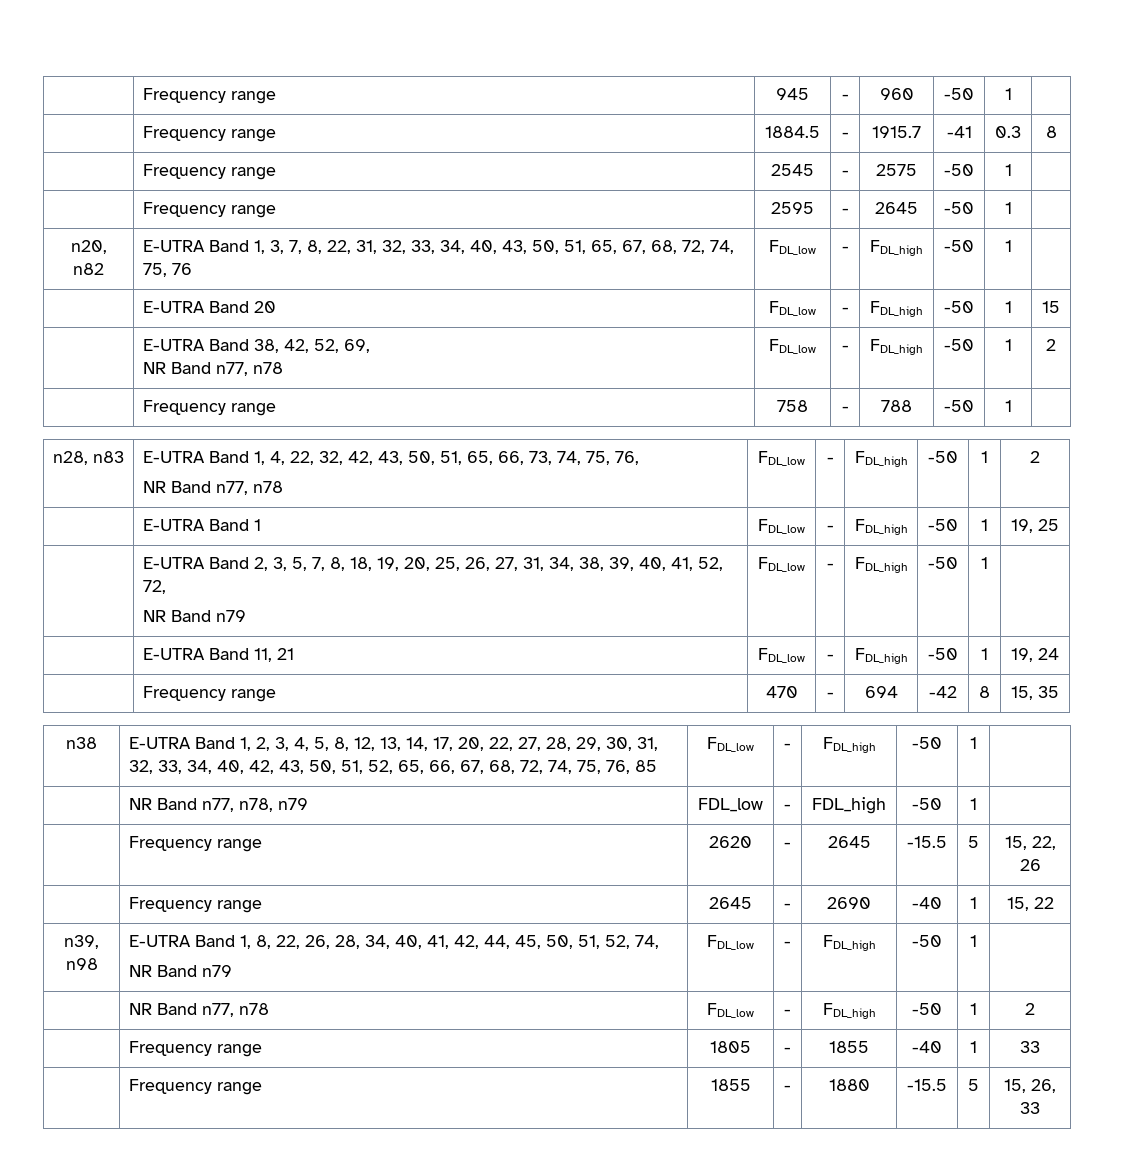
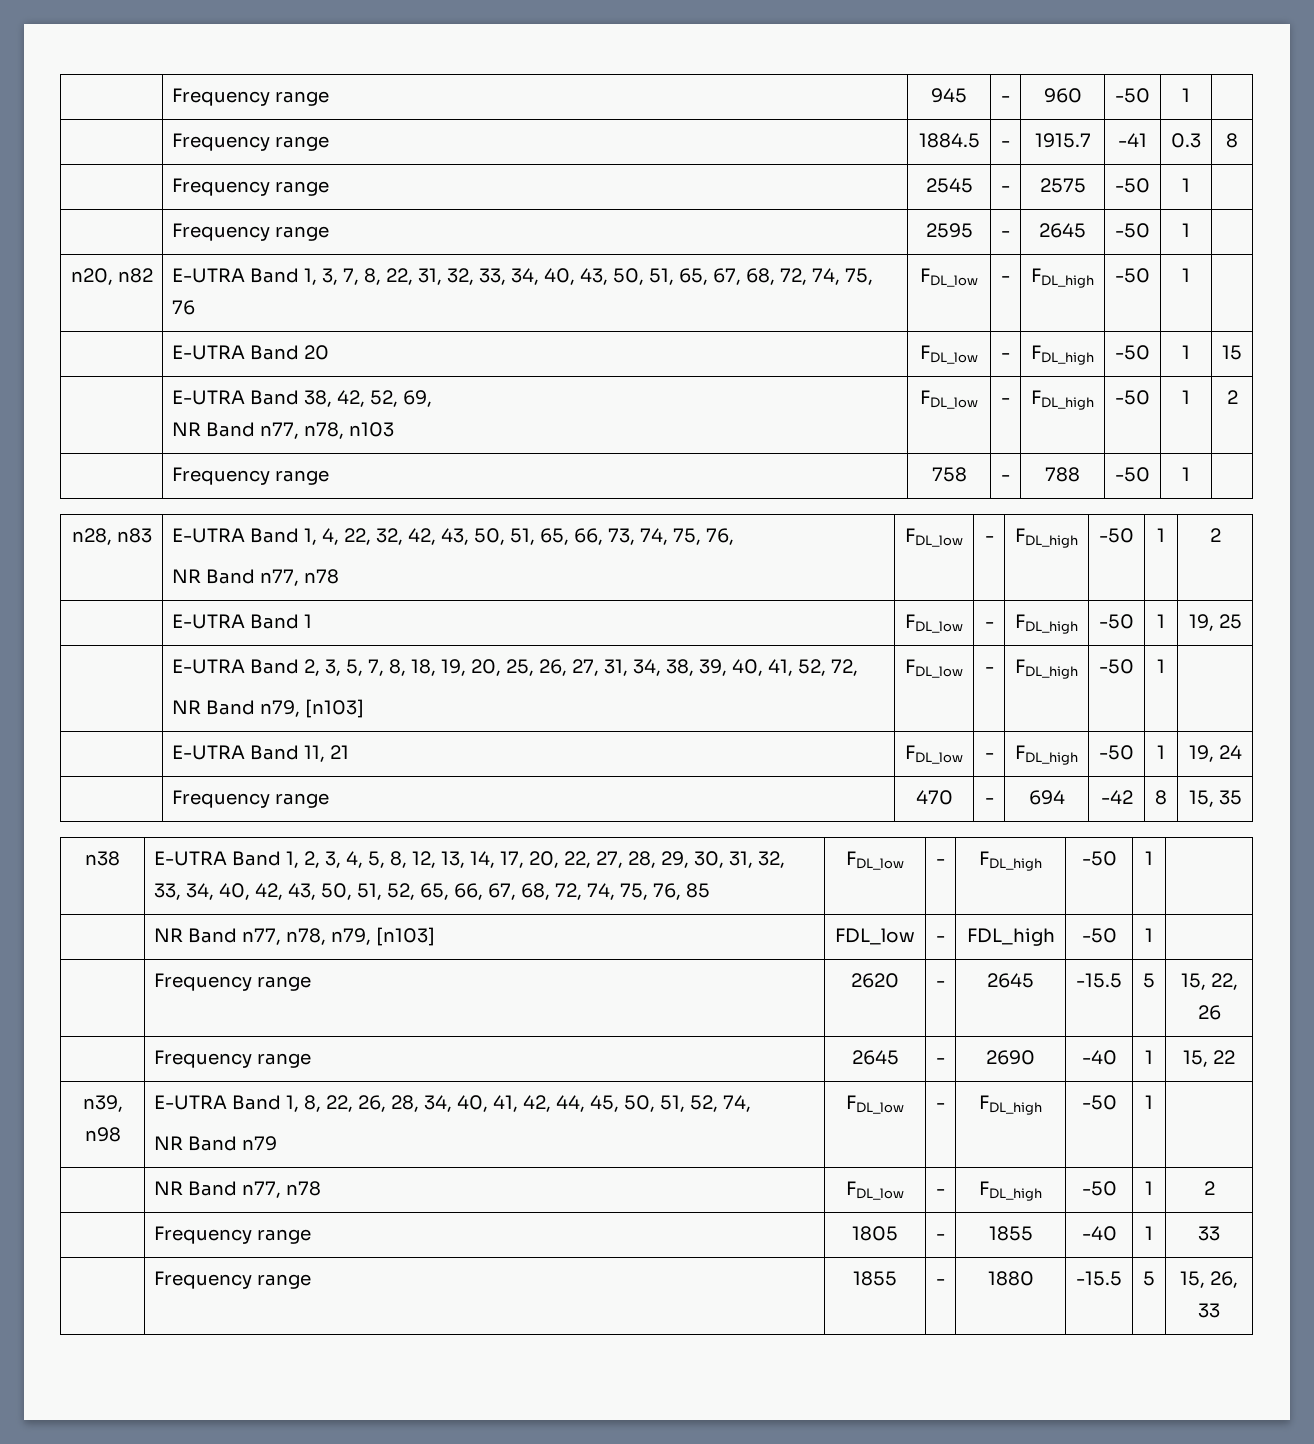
  | E-UTRA Band 38, 42, 52, 69,
- NR Band n77, n78 | FDL_low | - | FDL_high | -50 | 1 | 2
+ NR Band n77, n78, n103 | FDL_low | - | FDL_high | -50 | 1 | 2
  | E-UTRA Band 2, 3, 5, 7, 8, 18, 19, 20, 25, 26, 27, 31, 34, 38, 39, 40, 41, 52, 72,
- NR Band n79 | FDL_low | - | FDL_high | -50 | 1 |
+ NR Band n79, [n103] | FDL_low | - | FDL_high | -50 | 1 |
- | NR Band n77, n78, n79 | FDL_low | - | FDL_high | -50 | 1 |
+ | NR Band n77, n78, n79, [n103] | FDL_low | - | FDL_high | -50 | 1 |

